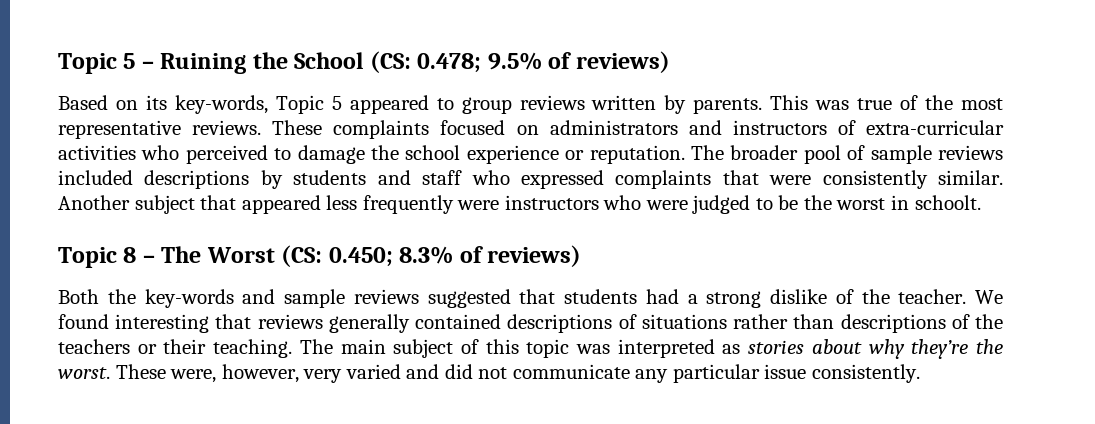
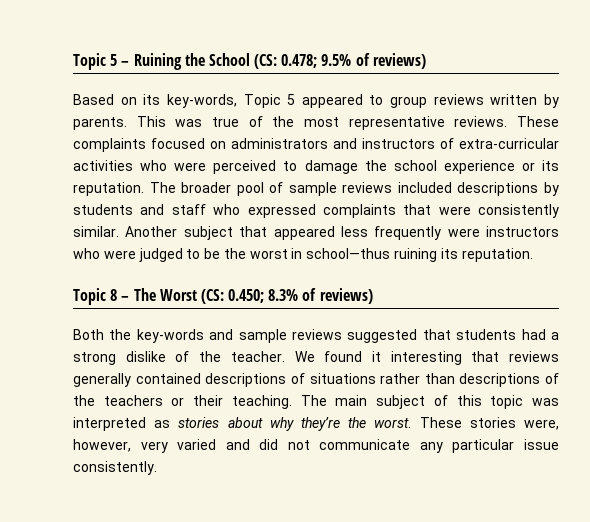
- These complaints focused on administrators and instructors of extra-curricular activities who perceived to damage the school experience or reputation.
+ These complaints focused on administrators and instructors of extra-curricular activities who were perceived to damage the school experience or its reputation.
- Another subject that appeared less frequently were instructors who were judged to be the worst in schoolt.
+ Another subject that appeared less frequently were instructors who were judged to be the worst in school—thus ruining its reputation.
- We found interesting that reviews generally contained descriptions of situations rather than descriptions of the teachers or their teaching.
+ We found it interesting that reviews generally contained descriptions of situations rather than descriptions of the teachers or their teaching.
- These were, however, very varied and did not communicate any particular issue consistently.
+ These stories were, however, very varied and did not communicate any particular issue consistently.

